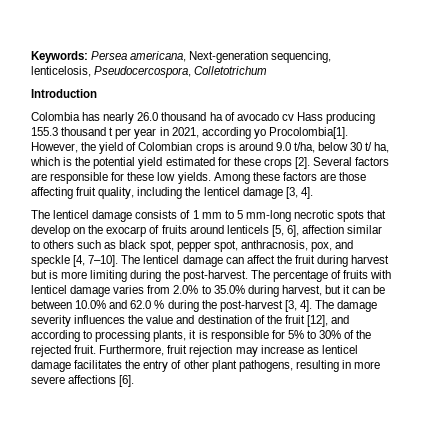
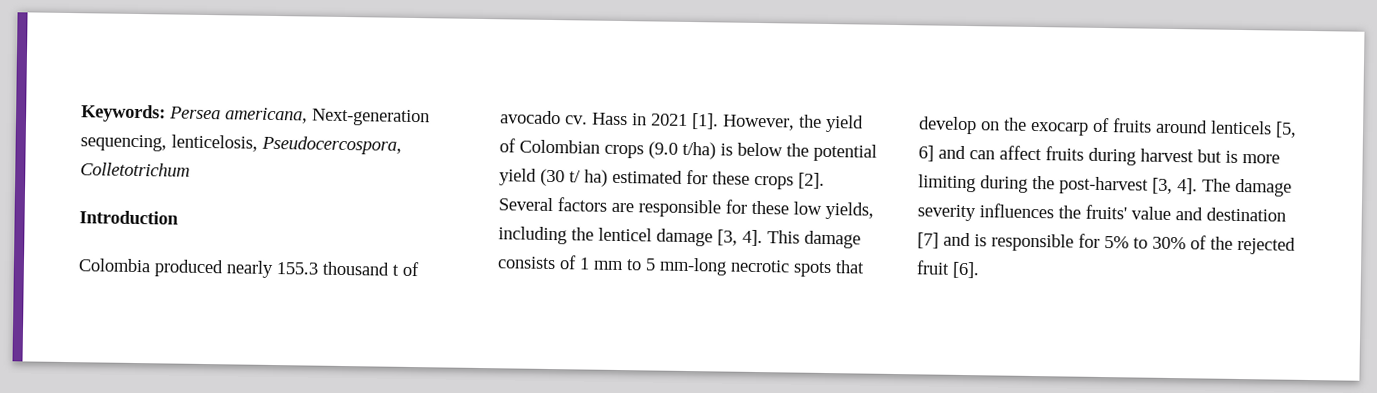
- Colombia has nearly 26.0 thousand ha of avocado cv Hass producing 155.3 thousand t per year in 2021, according yo Procolombia[1].
+ Colombia produced nearly 155.3 thousand t of avocado cv. Hass in 2021 [1].
- However, the yield of Colombian crops is around 9.0 t/ha, below 30 t/ ha, which is the potential yield estimated for these crops [2].
+ However, the yield of Colombian crops (9.0 t/ha) is below the potential yield (30 t/ ha) estimated for these crops [2].
- Several factors are responsible for these low yields. Among these factors are those affecting fruit quality, including the lenticel damage [3, 4].
- The lenticel damage consists of 1 mm to 5 mm-long necrotic spots that develop on the exocarp of fruits around lenticels [5, 6], affection similar to others such as black spot, pepper spot, anthracnosis, pox, and speckle [4, 7–10]. The lenticel damage can affect the fruit during harvest but is more limiting during the post-harvest. The percentage of fruits with lenticel damage varies from 2.0% to 35.0% during harvest, but it can be between 10.0% and 62.0 % during the post-harvest [3, 4].
+ Several factors are responsible for these low yields, including the lenticel damage [3, 4]. This damage consists of 1 mm to 5 mm-long necrotic spots that develop on the exocarp of fruits around lenticels [5, 6] and can affect fruits during harvest but is more limiting during the post-harvest [3, 4].
- The damage severity influences the value and destination of the fruit [12], and according to processing plants, it is responsible for 5% to 30% of the rejected fruit. Furthermore, fruit rejection may increase as lenticel damage facilitates the entry of other plant pathogens, resulting in more severe affections [6].
+ The damage severity influences the fruits' value and destination [7] and is responsible for 5% to 30% of the rejected fruit [6].

